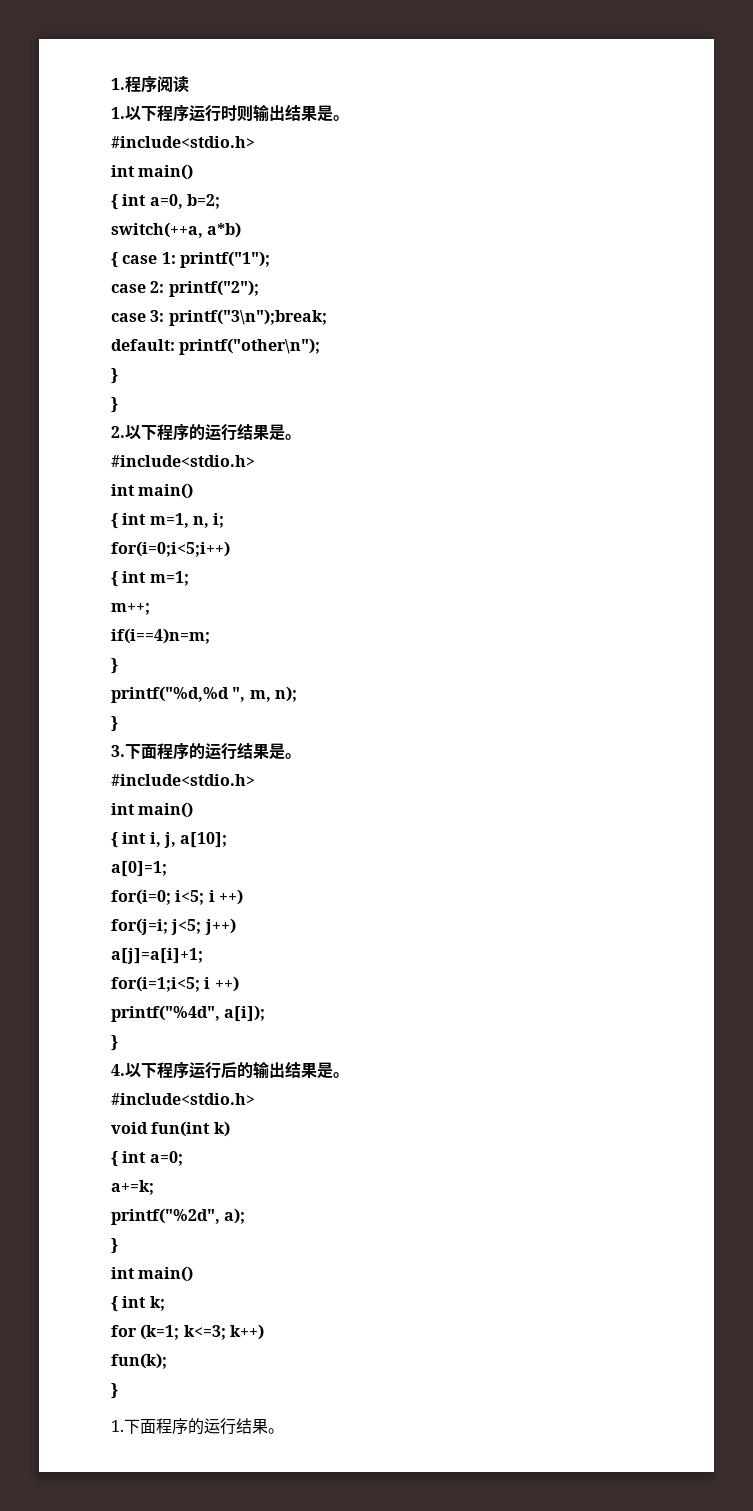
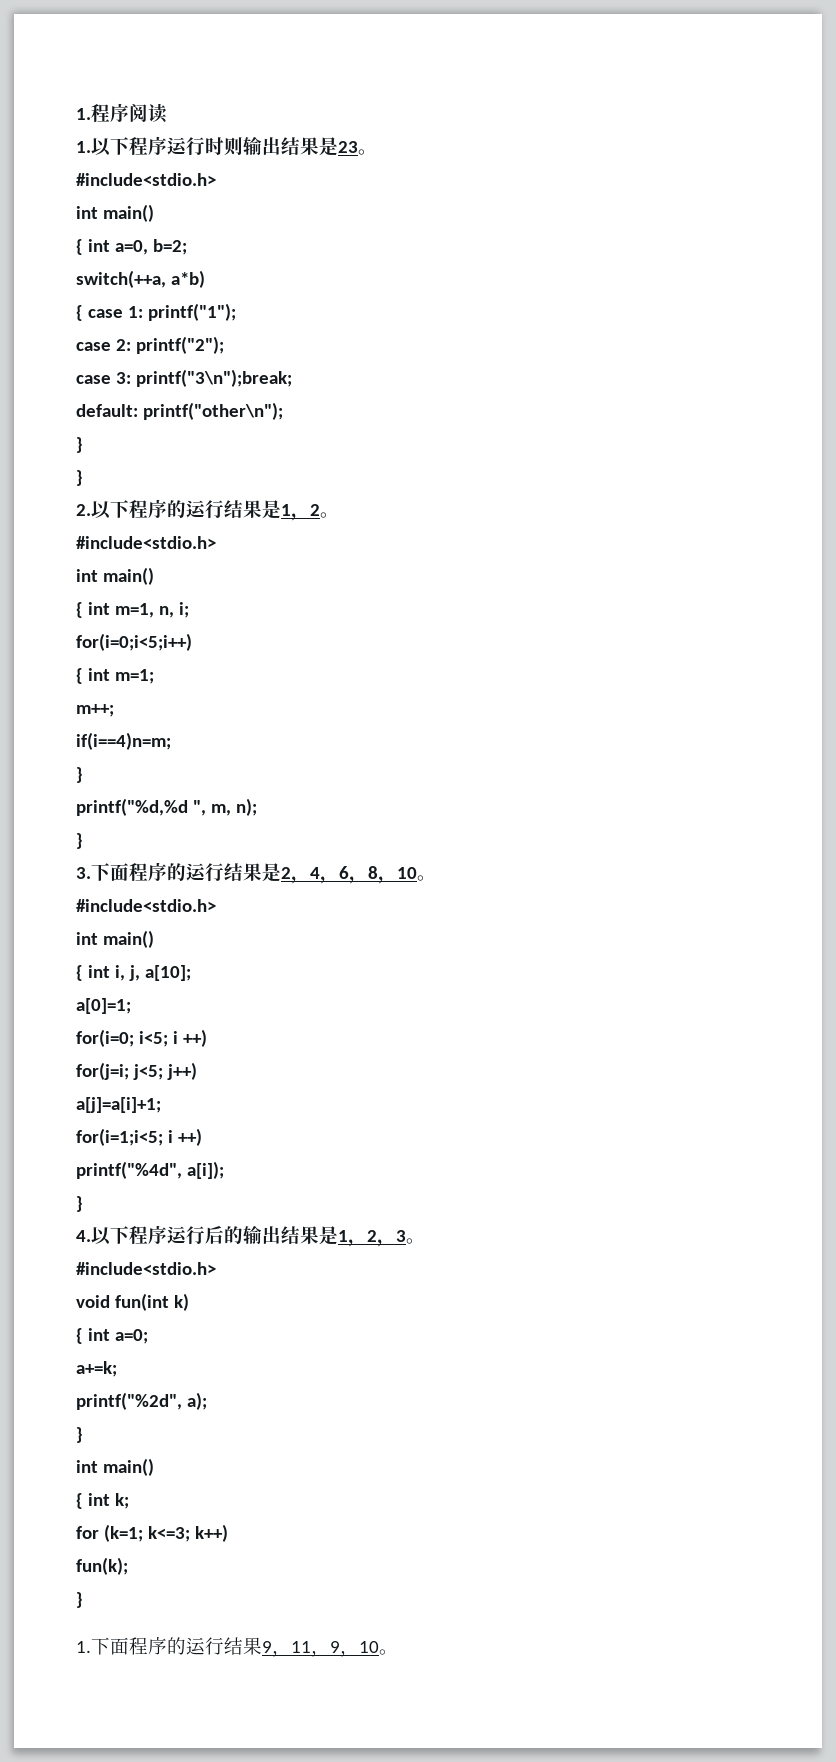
- 1.以下程序运行时则输出结果是。
+ 1.以下程序运行时则输出结果是23。
- 2.以下程序的运行结果是。
+ 2.以下程序的运行结果是1，2。
- 3.下面程序的运行结果是。
+ 3.下面程序的运行结果是2，4，6，8，10。
- 4.以下程序运行后的输出结果是。
+ 4.以下程序运行后的输出结果是1，2，3。
- 1.下面程序的运行结果。
+ 1.下面程序的运行结果9，11，9，10。

